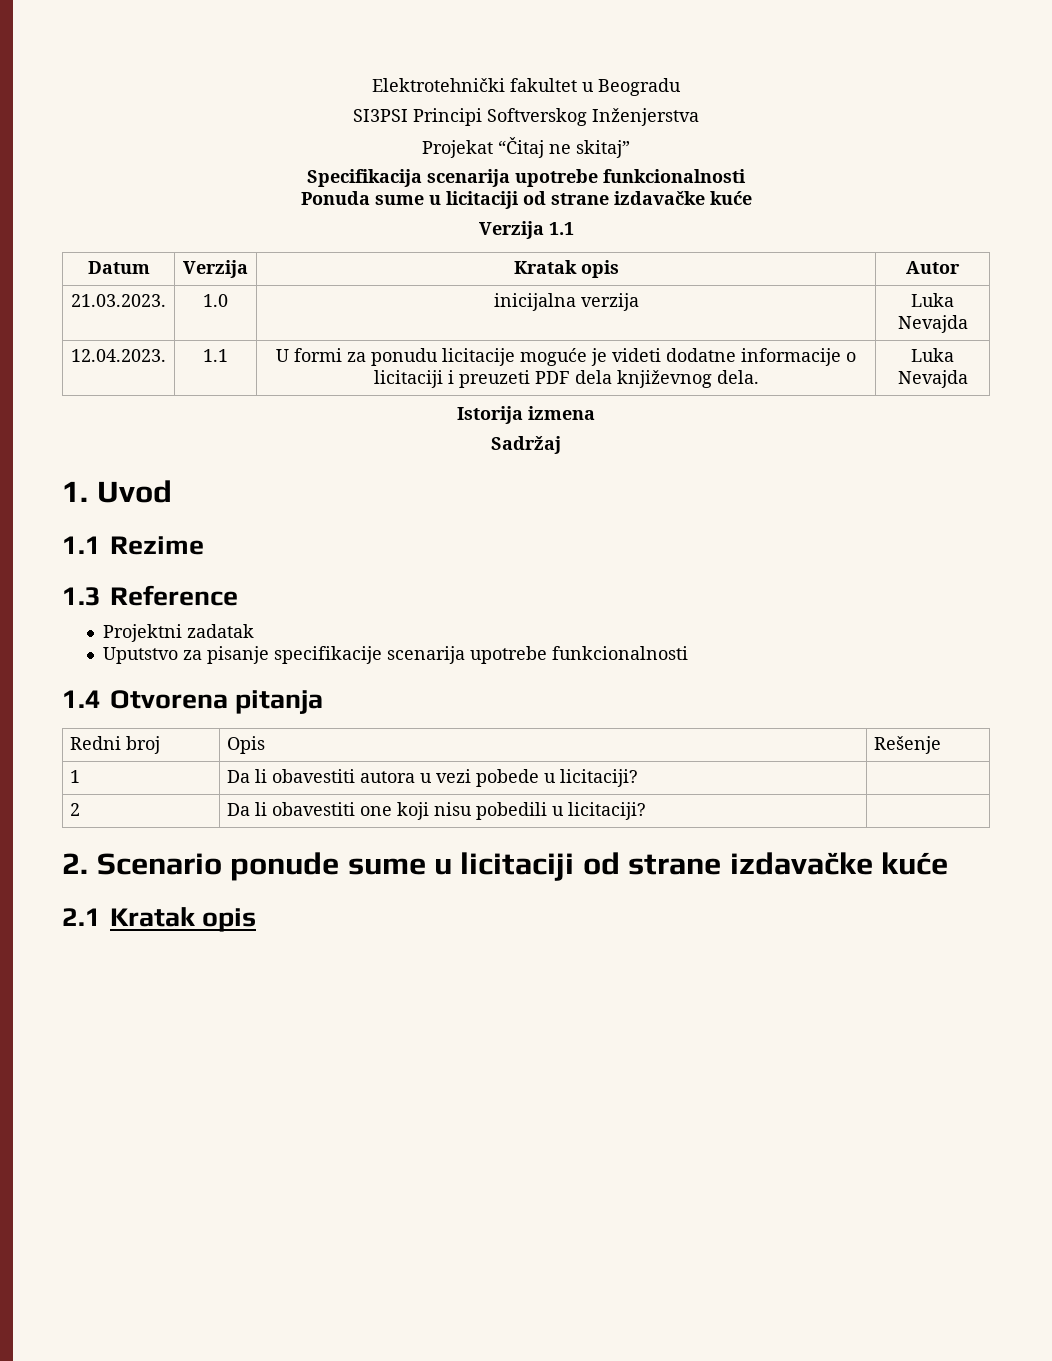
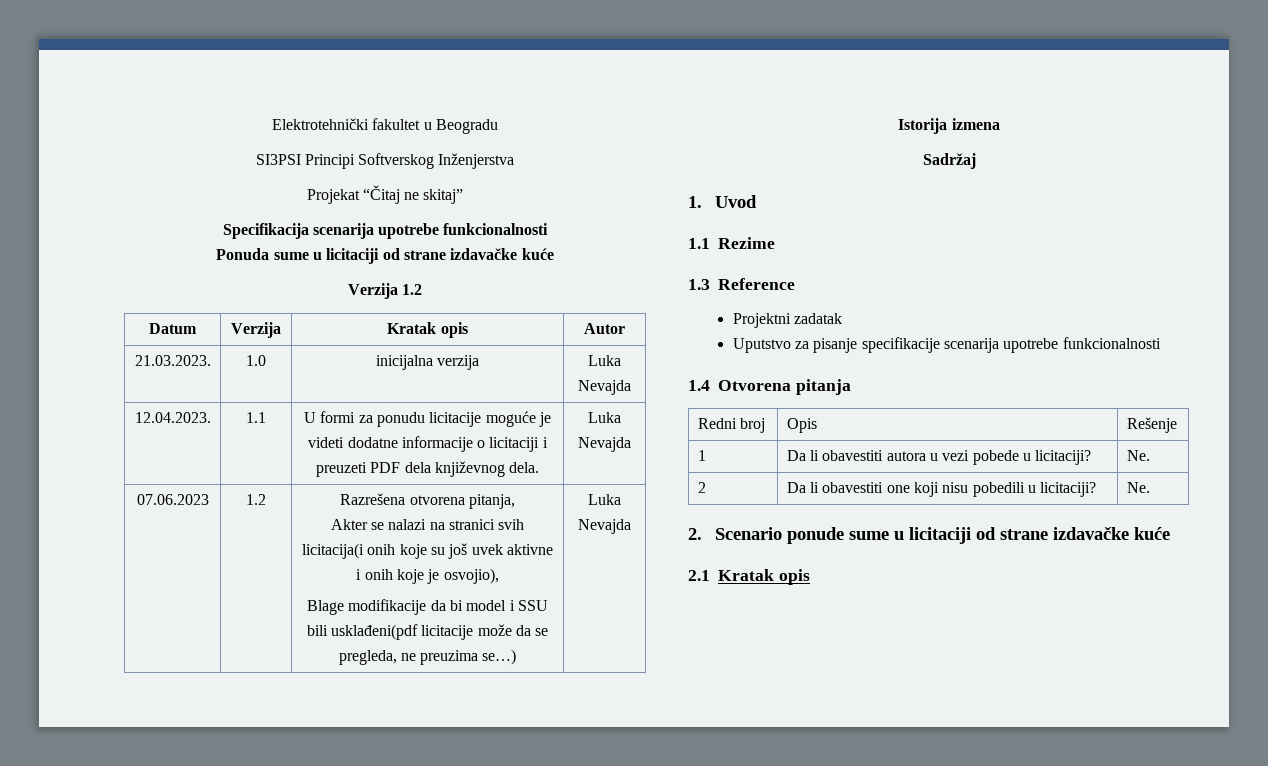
- Verzija 1.1
+ Verzija 1.2
+ 07.06.2023 | 1.2 | Razrešena otvorena pitanja,
+ Akter se nalazi na stranici svih licitacija(i onih koje su još uvek aktivne i onih koje je osvojio),
+ Blage modifikacije da bi model i SSU bili usklađeni(pdf licitacije može da se pregleda, ne preuzima se…) | Luka Nevajda
- 1 | Da li obavestiti autora u vezi pobede u licitaciji? |
+ 1 | Da li obavestiti autora u vezi pobede u licitaciji? | Ne.
- 2 | Da li obavestiti one koji nisu pobedili u licitaciji? |
+ 2 | Da li obavestiti one koji nisu pobedili u licitaciji? | Ne.

